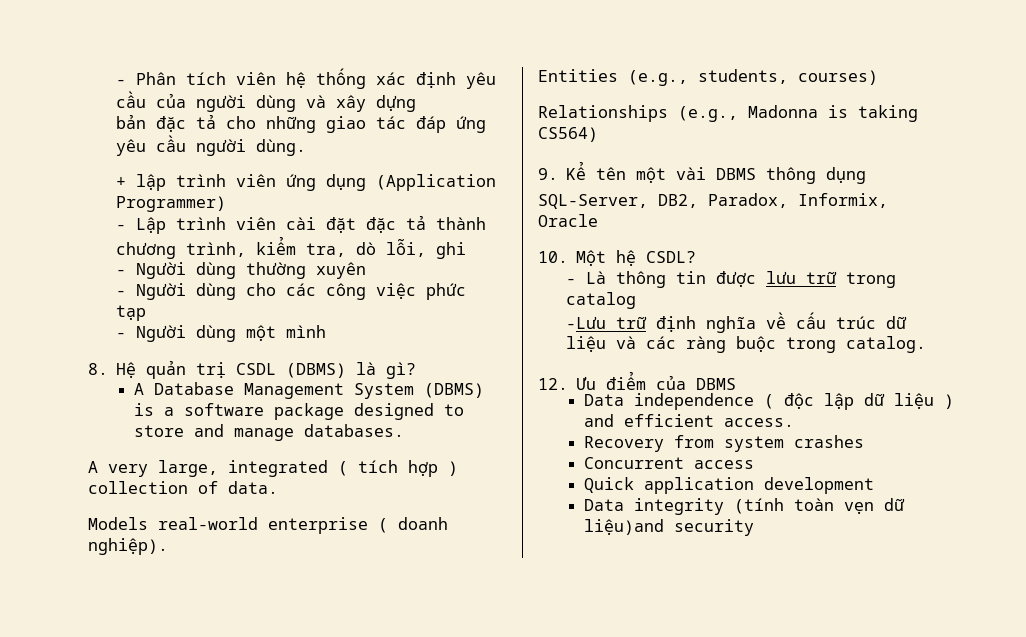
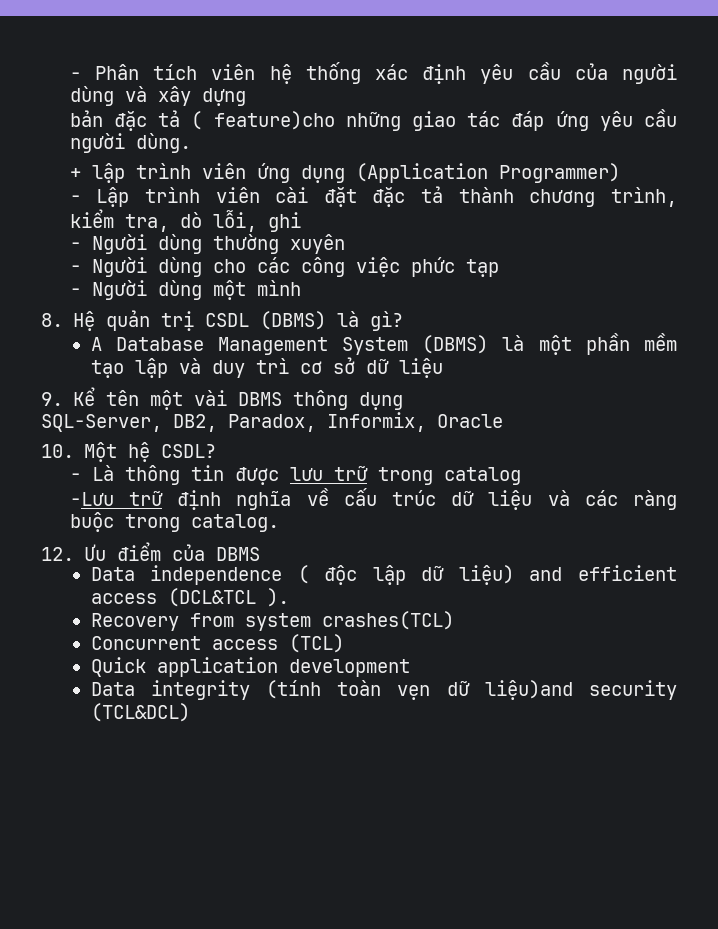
- bản đặc tả cho những giao tác đáp ứng yêu cầu người dùng.
+ bản đặc tả ( feature)cho những giao tác đáp ứng yêu cầu người dùng.
- A Database Management System (DBMS) is a software package designed to store and manage databases.
- A very large, integrated ( tích hợp ) collection of data.
- Models real-world enterprise ( doanh nghiệp).
- Entities (e.g., students, courses)
- Relationships (e.g., Madonna is taking CS564)
+ A Database Management System (DBMS) là một phần mềm tạo lập và duy trì cơ sở dữ liệu
- Data independence ( độc lập dữ liệu ) and efficient access.
+ Data independence ( độc lập dữ liệu) and efficient access (DCL&TCL ).
- Recovery from system crashes
+ Recovery from system crashes(TCL)
- Concurrent access
+ Concurrent access (TCL)
- Data integrity (tính toàn vẹn dữ liệu)and security
+ Data integrity (tính toàn vẹn dữ liệu)and security (TCL&DCL)

